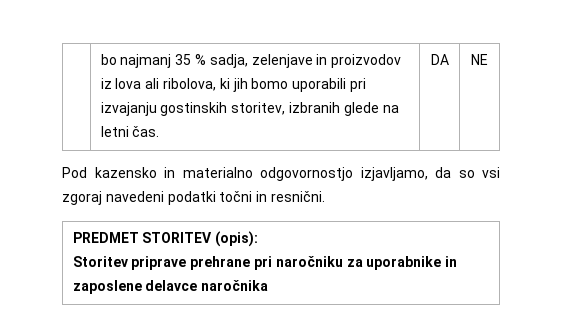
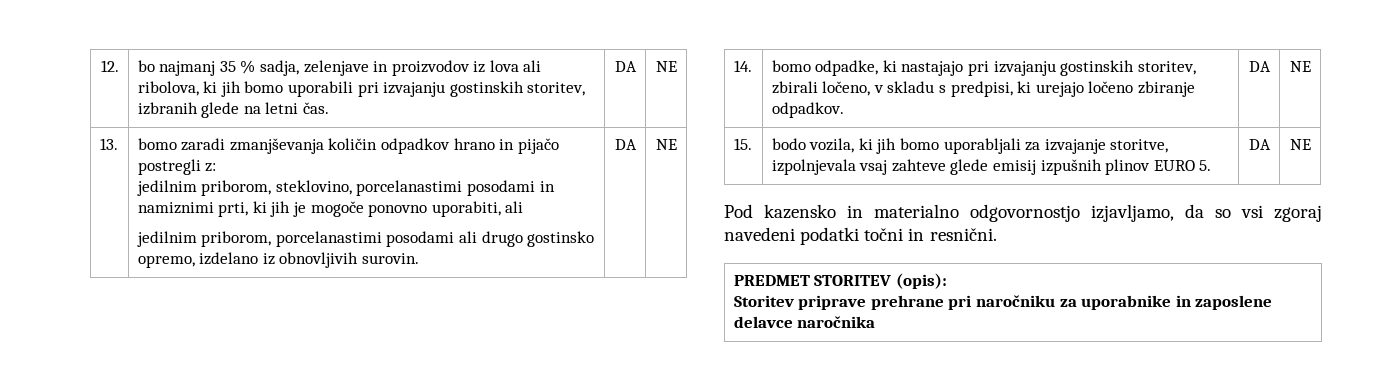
- | bo najmanj 35 % sadja, zelenjave in proizvodov iz lova ali ribolova, ki jih bomo uporabili pri izvajanju gostinskih storitev, izbranih glede na letni čas. | DA | NE
+ 12. | bo najmanj 35 % sadja, zelenjave in proizvodov iz lova ali ribolova, ki jih bomo uporabili pri izvajanju gostinskih storitev, izbranih glede na letni čas. | DA | NE
+ 13. | bomo zaradi zmanjševanja količin odpadkov hrano in pijačo postregli z:
+ jedilnim priborom, steklovino, porcelanastimi posodami in namiznimi prti, ki jih je mogoče ponovno uporabiti, ali
+ jedilnim priborom, porcelanastimi posodami ali drugo gostinsko opremo, izdelano iz obnovljivih surovin. | DA | NE
+ 14. | bomo odpadke, ki nastajajo pri izvajanju gostinskih storitev, zbirali ločeno, v skladu s predpisi, ki urejajo ločeno zbiranje odpadkov. | DA | NE
+ 15. | bodo vozila, ki jih bomo uporabljali za izvajanje storitve, izpolnjevala vsaj zahteve glede emisij izpušnih plinov EURO 5. | DA | NE

